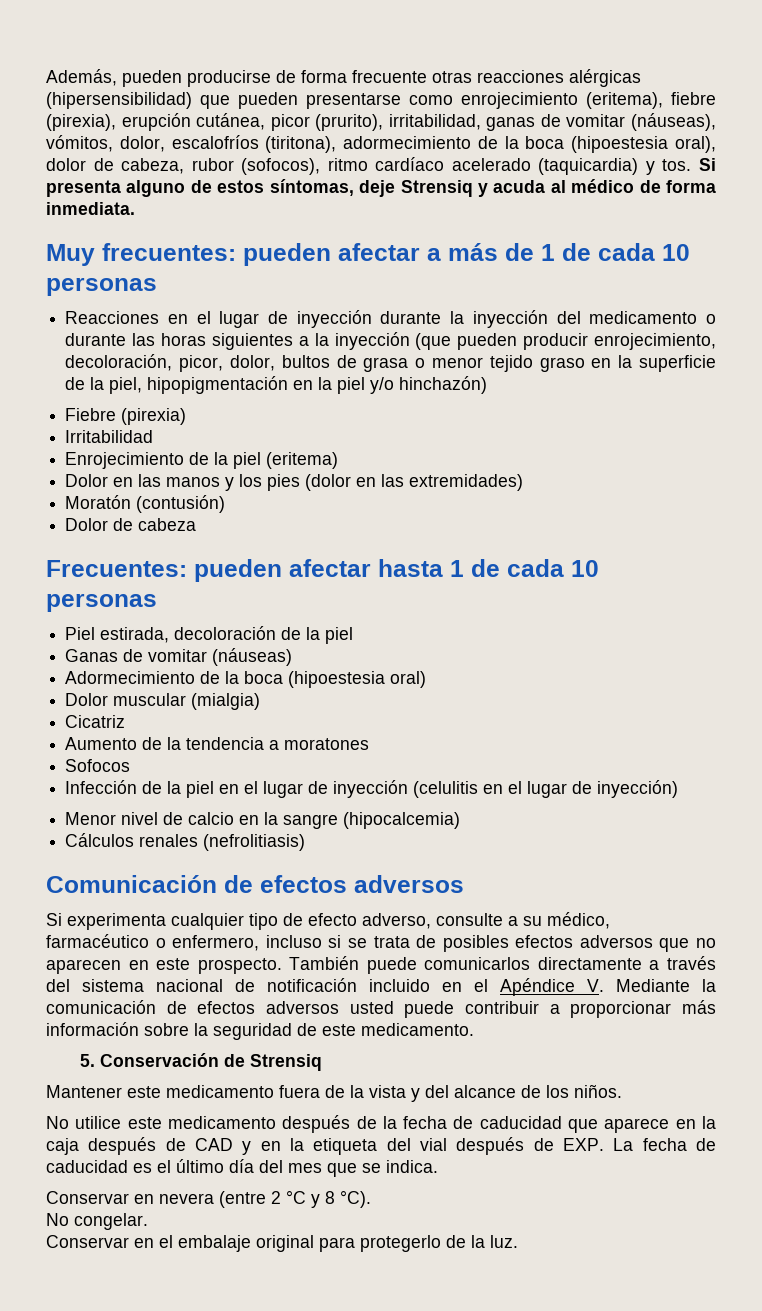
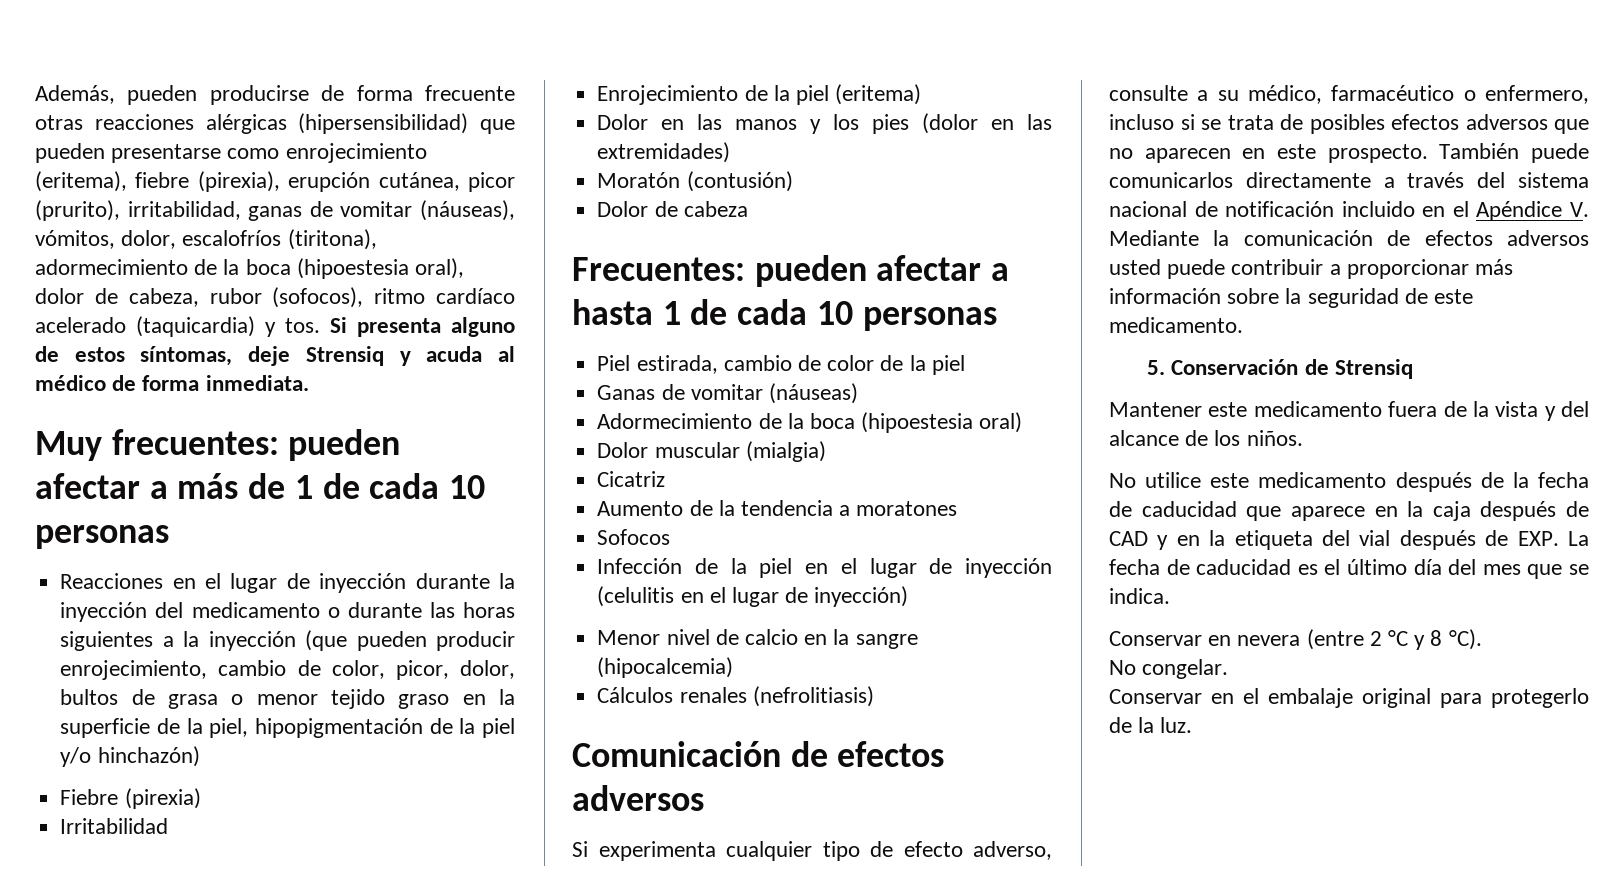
- Reacciones en el lugar de inyección durante la inyección del medicamento o durante las horas siguientes a la inyección (que pueden producir enrojecimiento, decoloración, picor, dolor, bultos de grasa o menor tejido graso en la superficie de la piel, hipopigmentación en la piel y/o hinchazón)
+ Reacciones en el lugar de inyección durante la inyección del medicamento o durante las horas siguientes a la inyección (que pueden producir enrojecimiento, cambio de color, picor, dolor, bultos de grasa o menor tejido graso en la superficie de la piel, hipopigmentación de la piel y/o hinchazón)
- Frecuentes: pueden afectar hasta 1 de cada 10 personas
+ Frecuentes: pueden afectar a hasta 1 de cada 10 personas
- Piel estirada, decoloración de la piel
+ Piel estirada, cambio de color de la piel

